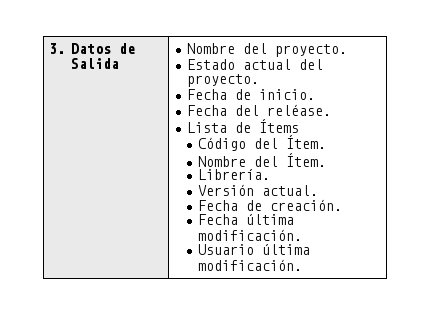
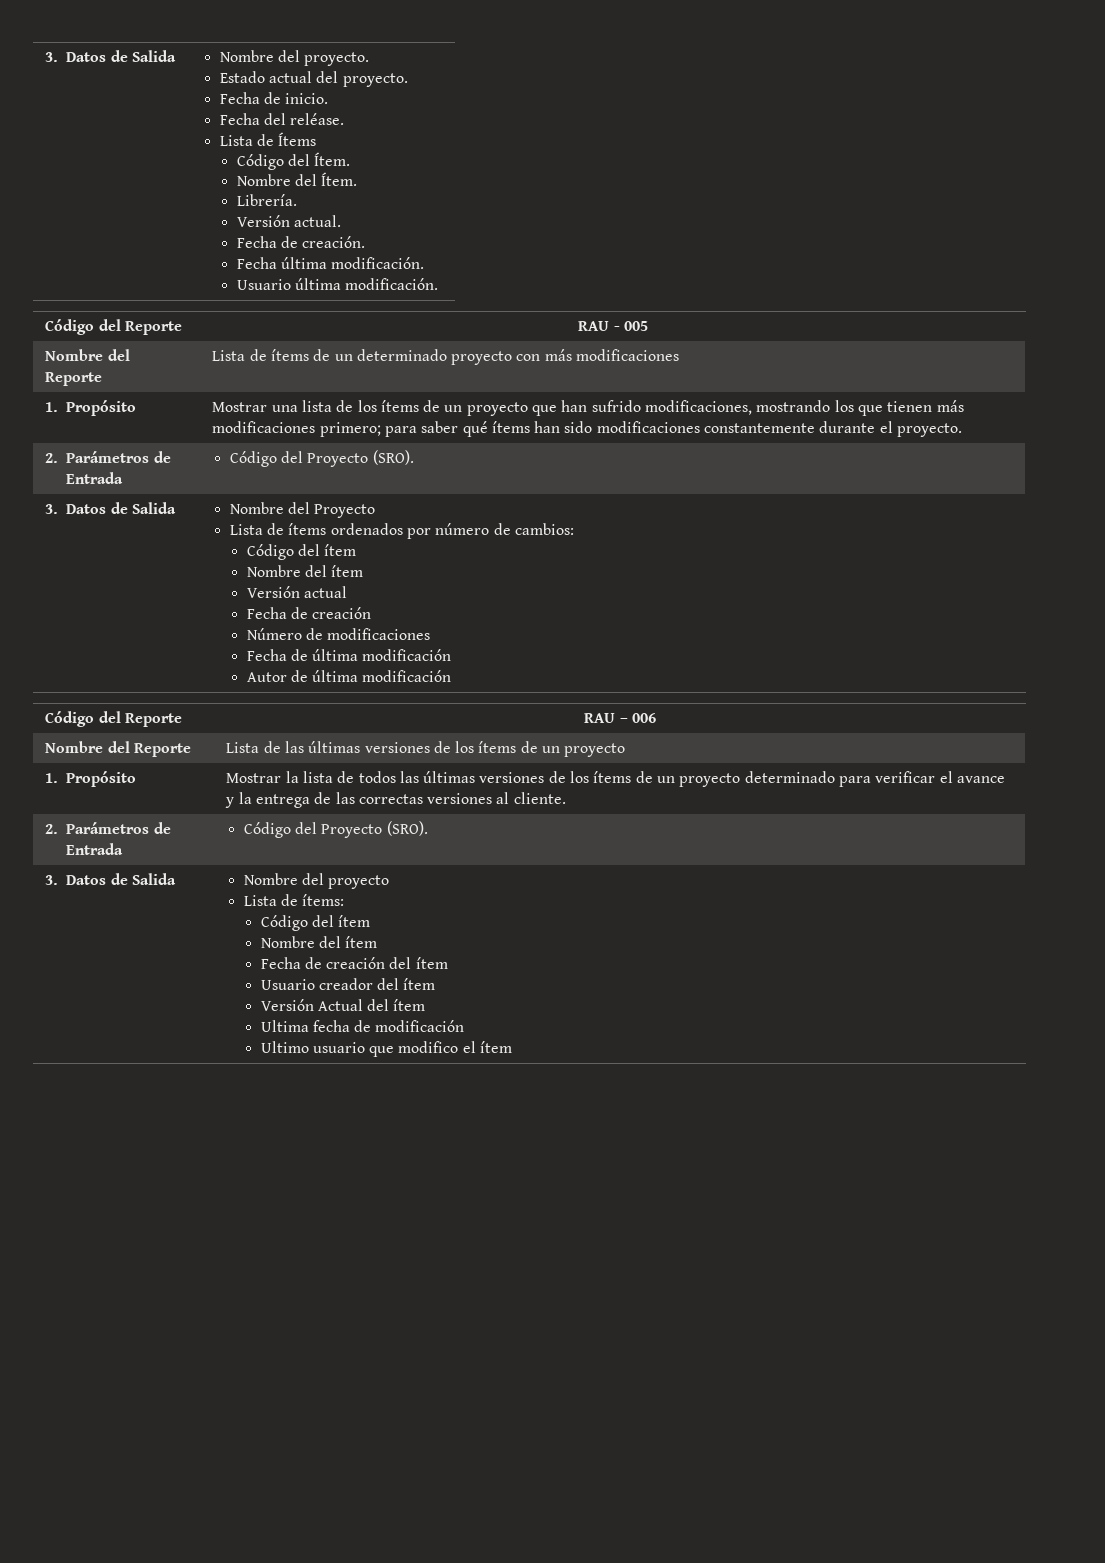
+ Código del Reporte | RAU - 005
+ Nombre del Reporte | Lista de ítems de un determinado proyecto con más modificaciones
+ 1. Propósito | Mostrar una lista de los ítems de un proyecto que han sufrido modificaciones, mostrando los que tienen más modificaciones primero; para saber qué ítems han sido modificaciones constantemente durante el proyecto.
+ 2. Parámetros de Entrada | Código del Proyecto (SRO).
+ 3. Datos de Salida | Nombre del Proyecto
+ Lista de ítems ordenados por número de cambios:
+ Código del ítem
+ Nombre del ítem
+ Versión actual
+ Fecha de creación
+ Número de modificaciones
+ Fecha de última modificación
+ Autor de última modificación
+ Código del Reporte | RAU – 006
+ Nombre del Reporte | Lista de las últimas versiones de los ítems de un proyecto
+ 1. Propósito | Mostrar la lista de todos las últimas versiones de los ítems de un proyecto determinado para verificar el avance y la entrega de las correctas versiones al cliente.
+ 2. Parámetros de Entrada | Código del Proyecto (SRO).
+ 3. Datos de Salida | Nombre del proyecto
+ Lista de ítems:
+ Código del ítem
+ Nombre del ítem
+ Fecha de creación del ítem
+ Usuario creador del ítem
+ Versión Actual del ítem
+ Ultima fecha de modificación
+ Ultimo usuario que modifico el ítem

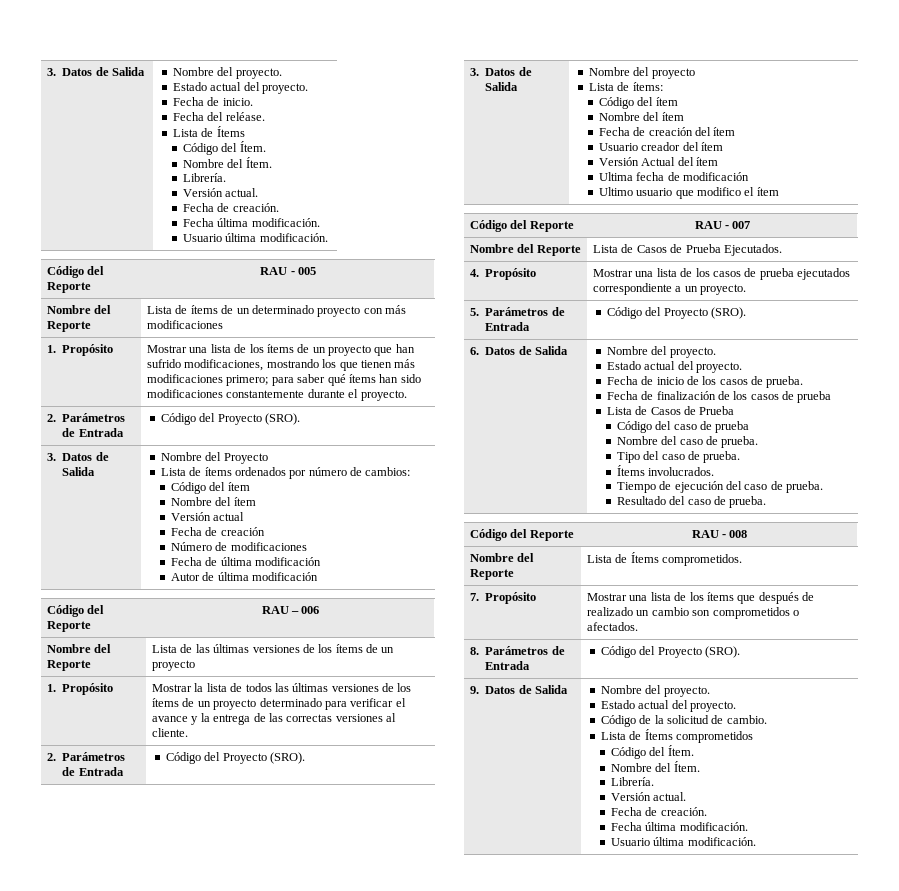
+ Código del Reporte | RAU - 007
+ Nombre del Reporte | Lista de Casos de Prueba Ejecutados.
+ 4. Propósito | Mostrar una lista de los casos de prueba ejecutados correspondiente a un proyecto.
+ 5. Parámetros de Entrada | Código del Proyecto (SRO).
+ 6. Datos de Salida | Nombre del proyecto.
+ Estado actual del proyecto.
+ Fecha de inicio de los casos de prueba.
+ Fecha de finalización de los casos de prueba
+ Lista de Casos de Prueba
+ Código del caso de prueba
+ Nombre del caso de prueba.
+ Tipo del caso de prueba.
+ Ítems involucrados.
+ Tiempo de ejecución del caso de prueba.
+ Resultado del caso de prueba.
+ Código del Reporte | RAU - 008
+ Nombre del Reporte | Lista de Ítems comprometidos.
+ 7. Propósito | Mostrar una lista de los ítems que después de realizado un cambio son comprometidos o afectados.
+ 8. Parámetros de Entrada | Código del Proyecto (SRO).
+ 9. Datos de Salida | Nombre del proyecto.
+ Estado actual del proyecto.
+ Código de la solicitud de cambio.
+ Lista de Ítems comprometidos
+ Código del Ítem.
+ Nombre del Ítem.
+ Librería.
+ Versión actual.
+ Fecha de creación.
+ Fecha última modificación.
+ Usuario última modificación.

